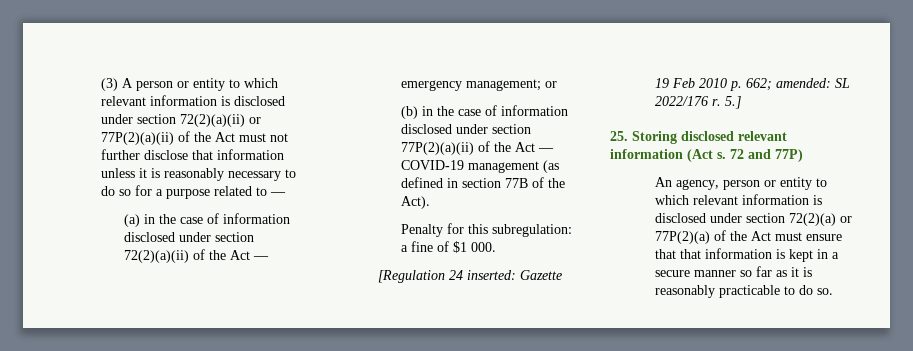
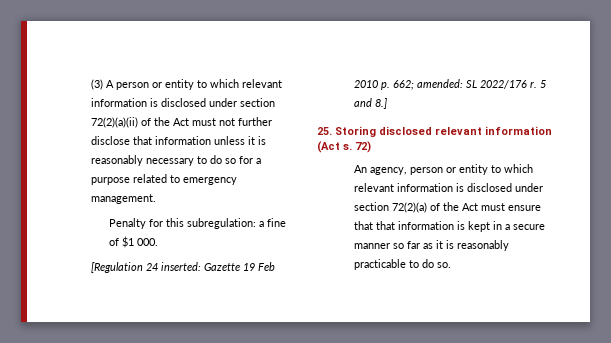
- (3) A person or entity to which relevant information is disclosed under section 72(2)(a)(ii) or 77P(2)(a)(ii) of the Act must not further disclose that information unless it is reasonably necessary to do so for a purpose related to —
- (a) in the case of information disclosed under section 72(2)(a)(ii) of the Act — emergency management; or
- (b) in the case of information disclosed under section 77P(2)(a)(ii) of the Act — COVID-19 management (as defined in section 77B of the Act).
+ (3) A person or entity to which relevant information is disclosed under section 72(2)(a)(ii) of the Act must not further disclose that information unless it is reasonably necessary to do so for a purpose related to emergency management.
- 5.]
+ 5 and 8.]
- 72 and 77P)
+ 72)
- An agency, person or entity to which relevant information is disclosed under section 72(2)(a) or 77P(2)(a) of the Act must ensure that that information is kept in a secure manner so far as it is reasonably practicable to do so.
+ An agency, person or entity to which relevant information is disclosed under section 72(2)(a) of the Act must ensure that that information is kept in a secure manner so far as it is reasonably practicable to do so.

